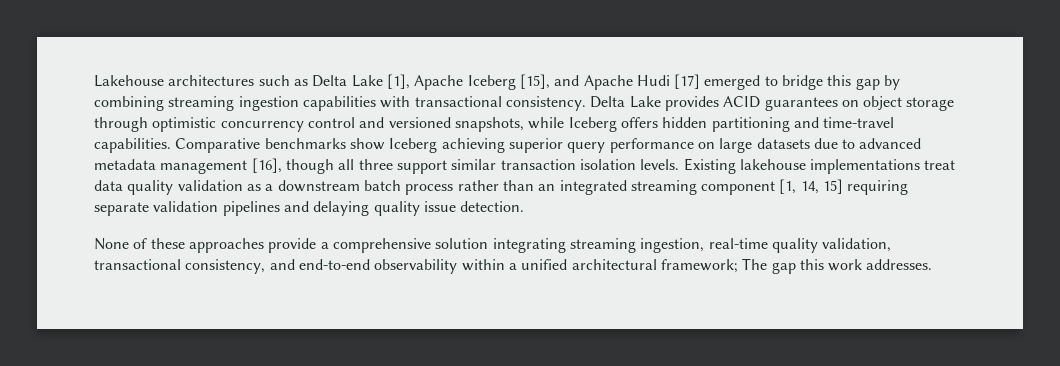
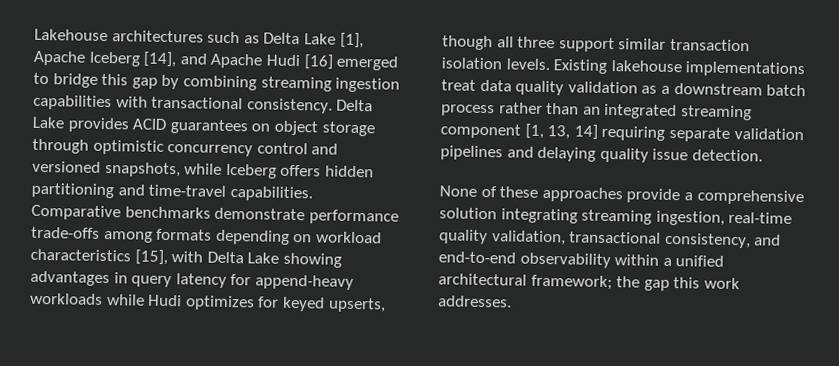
- Lakehouse architectures such as Delta Lake [1], Apache Iceberg [15], and Apache Hudi [17] emerged to bridge this gap by combining streaming ingestion capabilities with transactional consistency.
+ Lakehouse architectures such as Delta Lake [1], Apache Iceberg [14], and Apache Hudi [16] emerged to bridge this gap by combining streaming ingestion capabilities with transactional consistency.
- Comparative benchmarks show Iceberg achieving superior query performance on large datasets due to advanced metadata management [16], though all three support similar transaction isolation levels.
+ Comparative benchmarks demonstrate performance trade-offs among formats depending on workload characteristics [15], with Delta Lake showing advantages in query latency for append-heavy workloads while Hudi optimizes for keyed upserts, though all three support similar transaction isolation levels.
- Existing lakehouse implementations treat data quality validation as a downstream batch process rather than an integrated streaming component [1, 14, 15] requiring separate validation pipelines and delaying quality issue detection.
+ Existing lakehouse implementations treat data quality validation as a downstream batch process rather than an integrated streaming component [1, 13, 14] requiring separate validation pipelines and delaying quality issue detection.
- None of these approaches provide a comprehensive solution integrating streaming ingestion, real-time quality validation, transactional consistency, and end-to-end observability within a unified architectural framework; The gap this work addresses.
+ None of these approaches provide a comprehensive solution integrating streaming ingestion, real-time quality validation, transactional consistency, and end-to-end observability within a unified architectural framework; the gap this work addresses.

